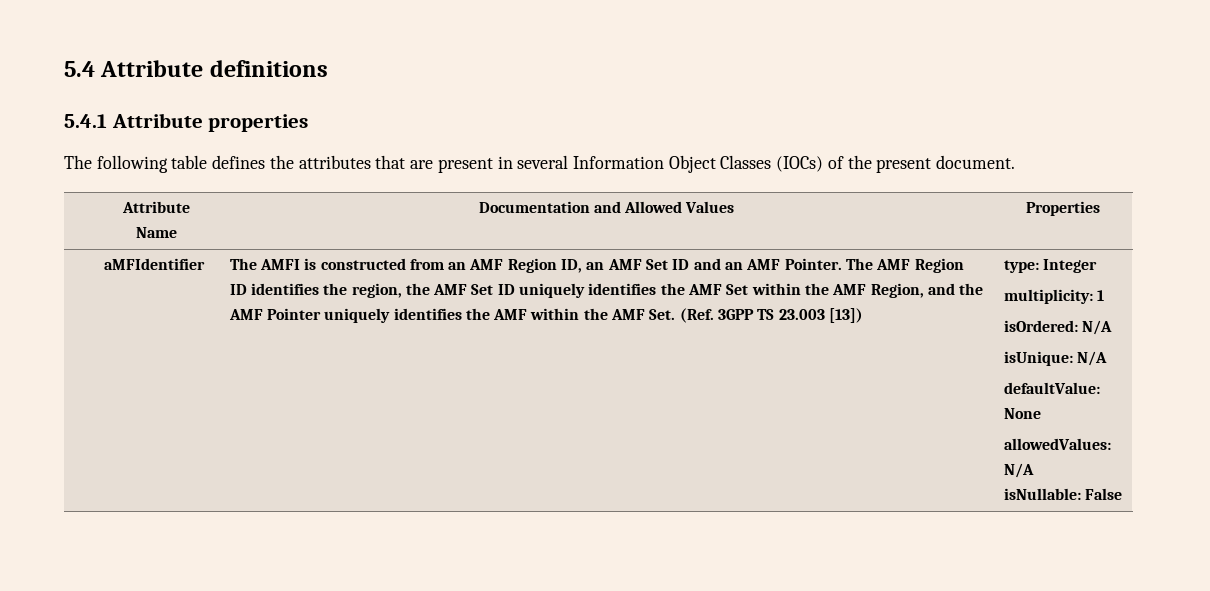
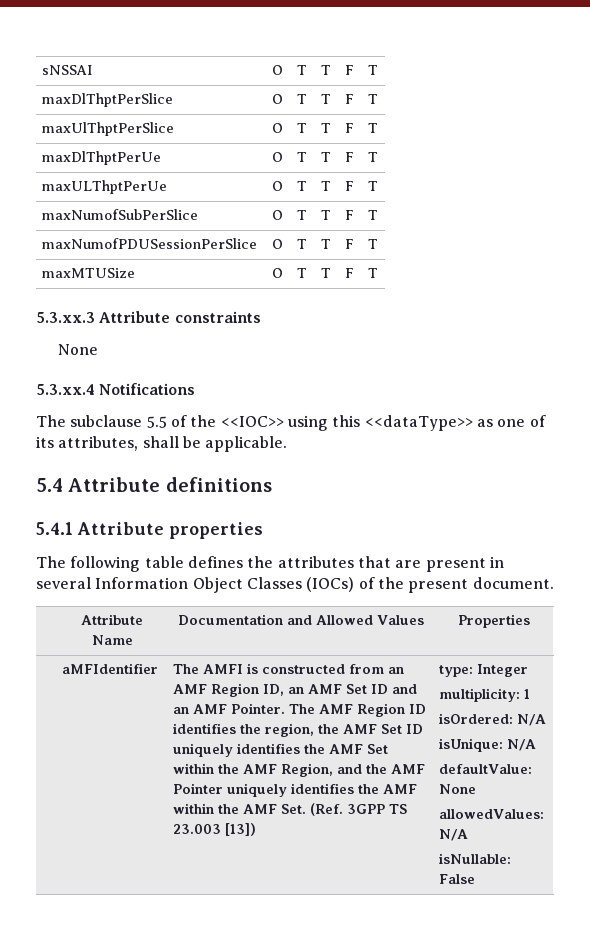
+ sNSSAI | O | T | T | F | T
+ maxDlThptPerSlice | O | T | T | F | T
+ maxUlThptPerSlice | O | T | T | F | T
+ maxDlThptPerUe | O | T | T | F | T
+ maxULThptPerUe | O | T | T | F | T
+ maxNumofSubPerSlice | O | T | T | F | T
+ maxNumofPDUSessionPerSlice | O | T | T | F | T
+ maxMTUSize | O | T | T | F | T
+ 5.3.xx.3 Attribute constraints
+ None
+ 5.3.xx.4 Notifications
+ The subclause 5.5 of the <<IOC>> using this <<dataType>> as one of its attributes, shall be applicable.

